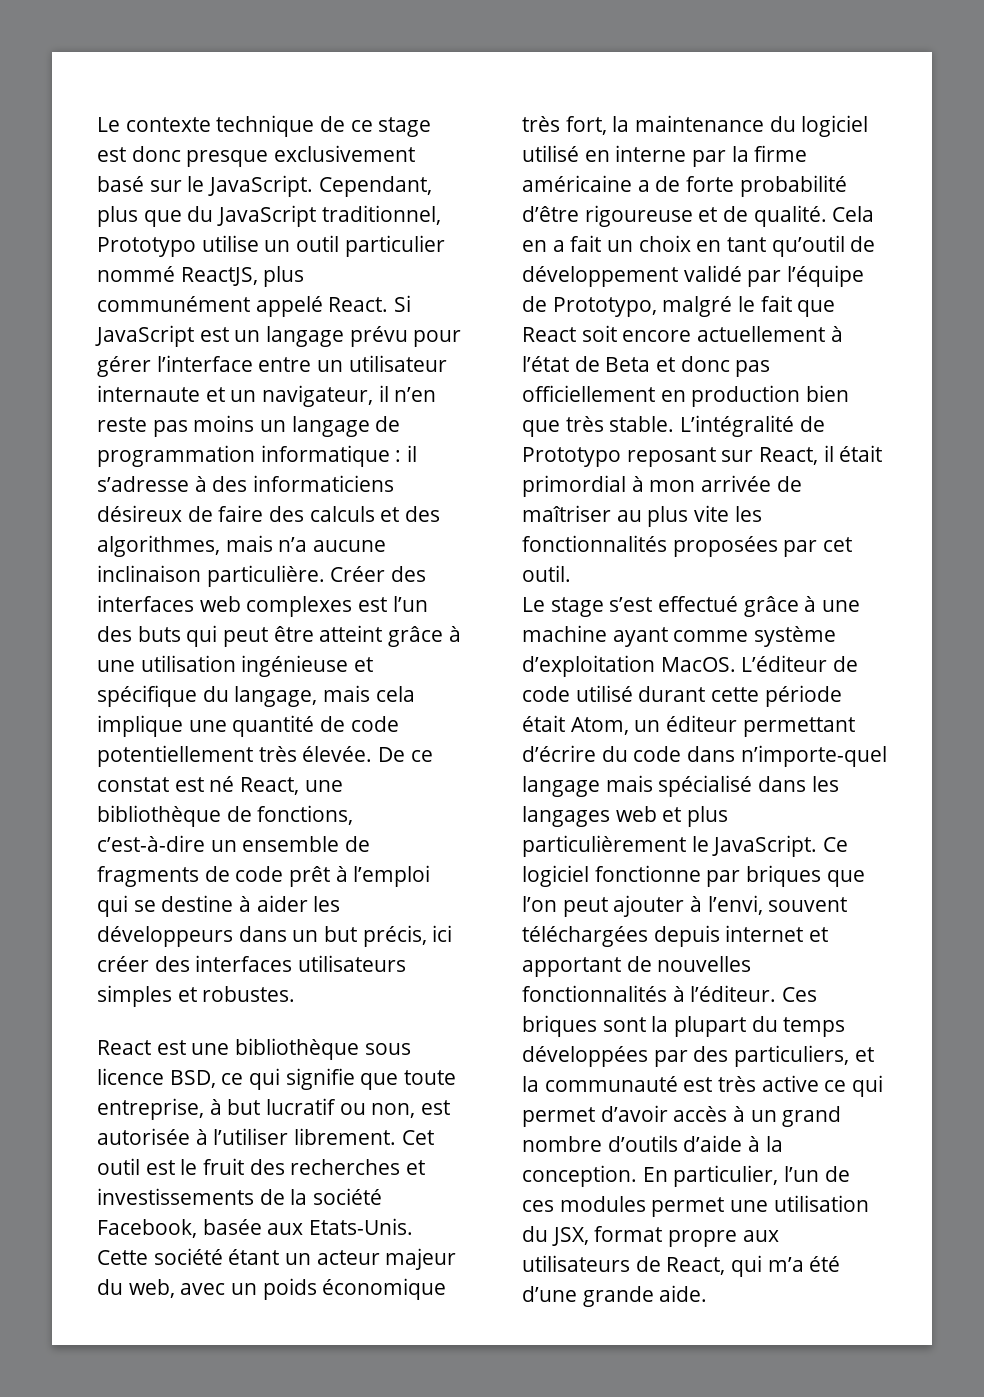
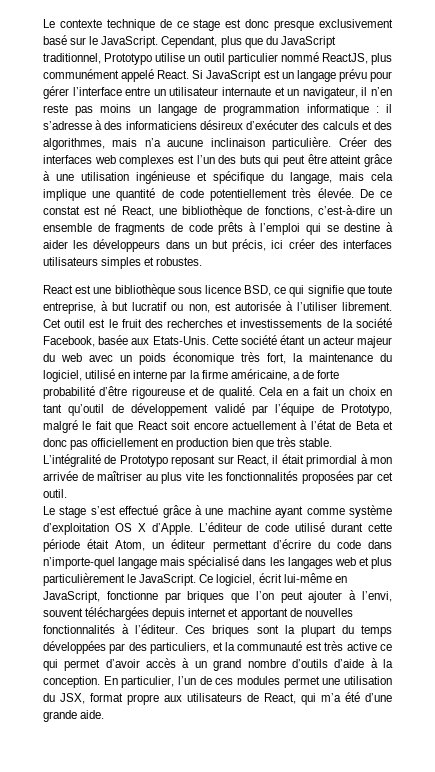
- Si JavaScript est un langage prévu pour gérer l’interface entre un utilisateur internaute et un navigateur, il n’en reste pas moins un langage de programmation informatique : il s’adresse à des informaticiens désireux de faire des calculs et des algorithmes, mais n’a aucune inclinaison particulière.
+ Si JavaScript est un langage prévu pour gérer l’interface entre un utilisateur internaute et un navigateur, il n’en reste pas moins un langage de programmation informatique : il s’adresse à des informaticiens désireux d’exécuter des calculs et des algorithmes, mais n’a aucune inclinaison particulière.
- De ce constat est né React, une bibliothèque de fonctions, c’est-à-dire un ensemble de fragments de code prêt à l’emploi qui se destine à aider les développeurs dans un but précis, ici créer des interfaces utilisateurs simples et robustes.
+ De ce constat est né React, une bibliothèque de fonctions, c’est-à-dire un ensemble de fragments de code prêts à l’emploi qui se destine à aider les développeurs dans un but précis, ici créer des interfaces utilisateurs simples et robustes.
- Cette société étant un acteur majeur du web, avec un poids économique très fort, la maintenance du logiciel utilisé en interne par la firme américaine a de forte probabilité d’être rigoureuse et de qualité.
+ Cette société étant un acteur majeur du web avec un poids économique très fort, la maintenance du logiciel, utilisé en interne par la firme américaine, a de forte probabilité d’être rigoureuse et de qualité.
- Le stage s’est effectué grâce à une machine ayant comme système d’exploitation MacOS.
+ Le stage s’est effectué grâce à une machine ayant comme système d’exploitation OS X d’Apple.
- Ce logiciel fonctionne par briques que l’on peut ajouter à l’envi, souvent téléchargées depuis internet et apportant de nouvelles fonctionnalités à l’éditeur.
+ Ce logiciel, écrit lui-même en JavaScript, fonctionne par briques que l’on peut ajouter à l’envi, souvent téléchargées depuis internet et apportant de nouvelles fonctionnalités à l’éditeur.

